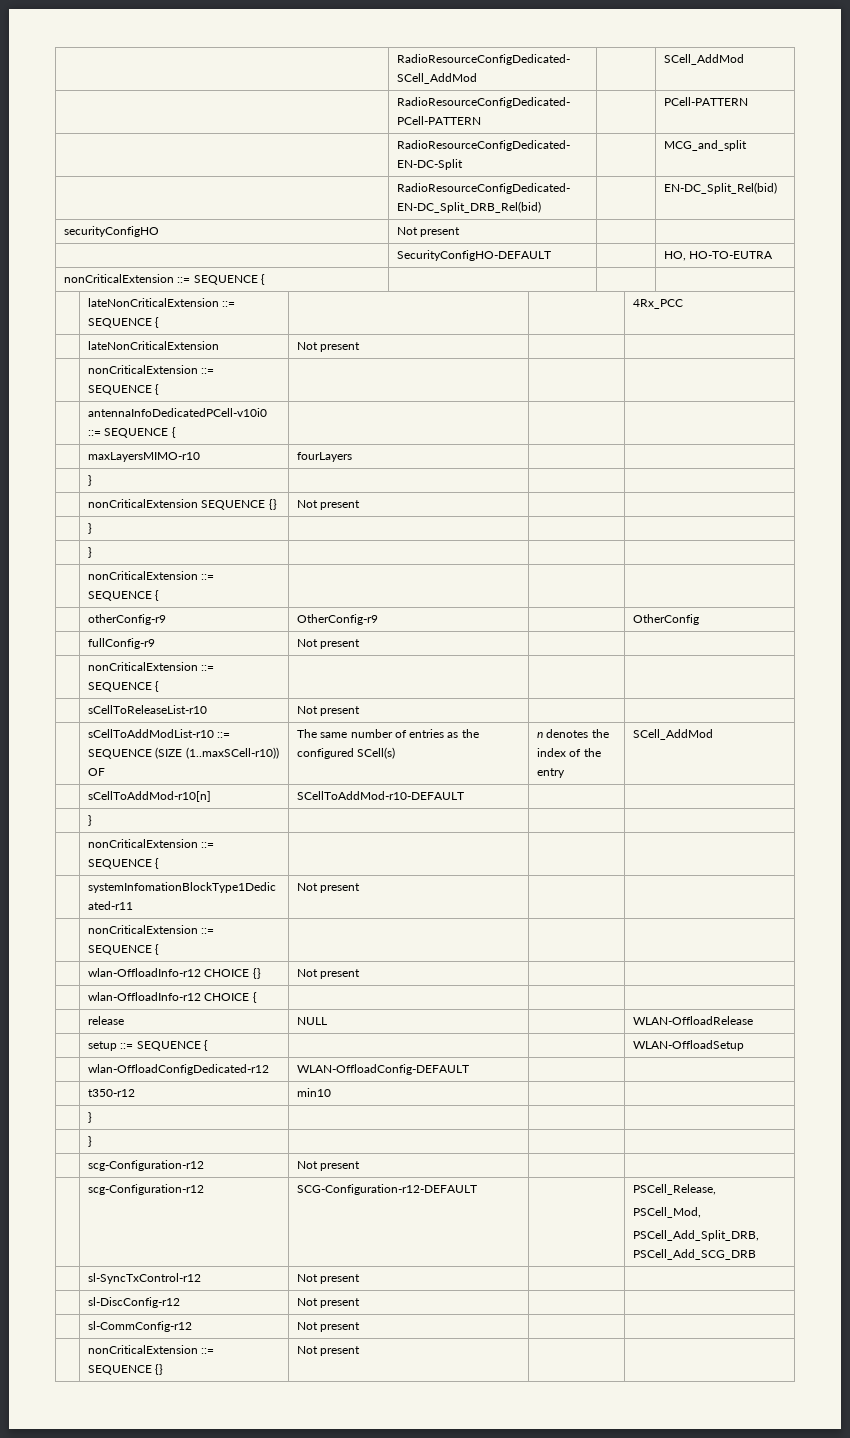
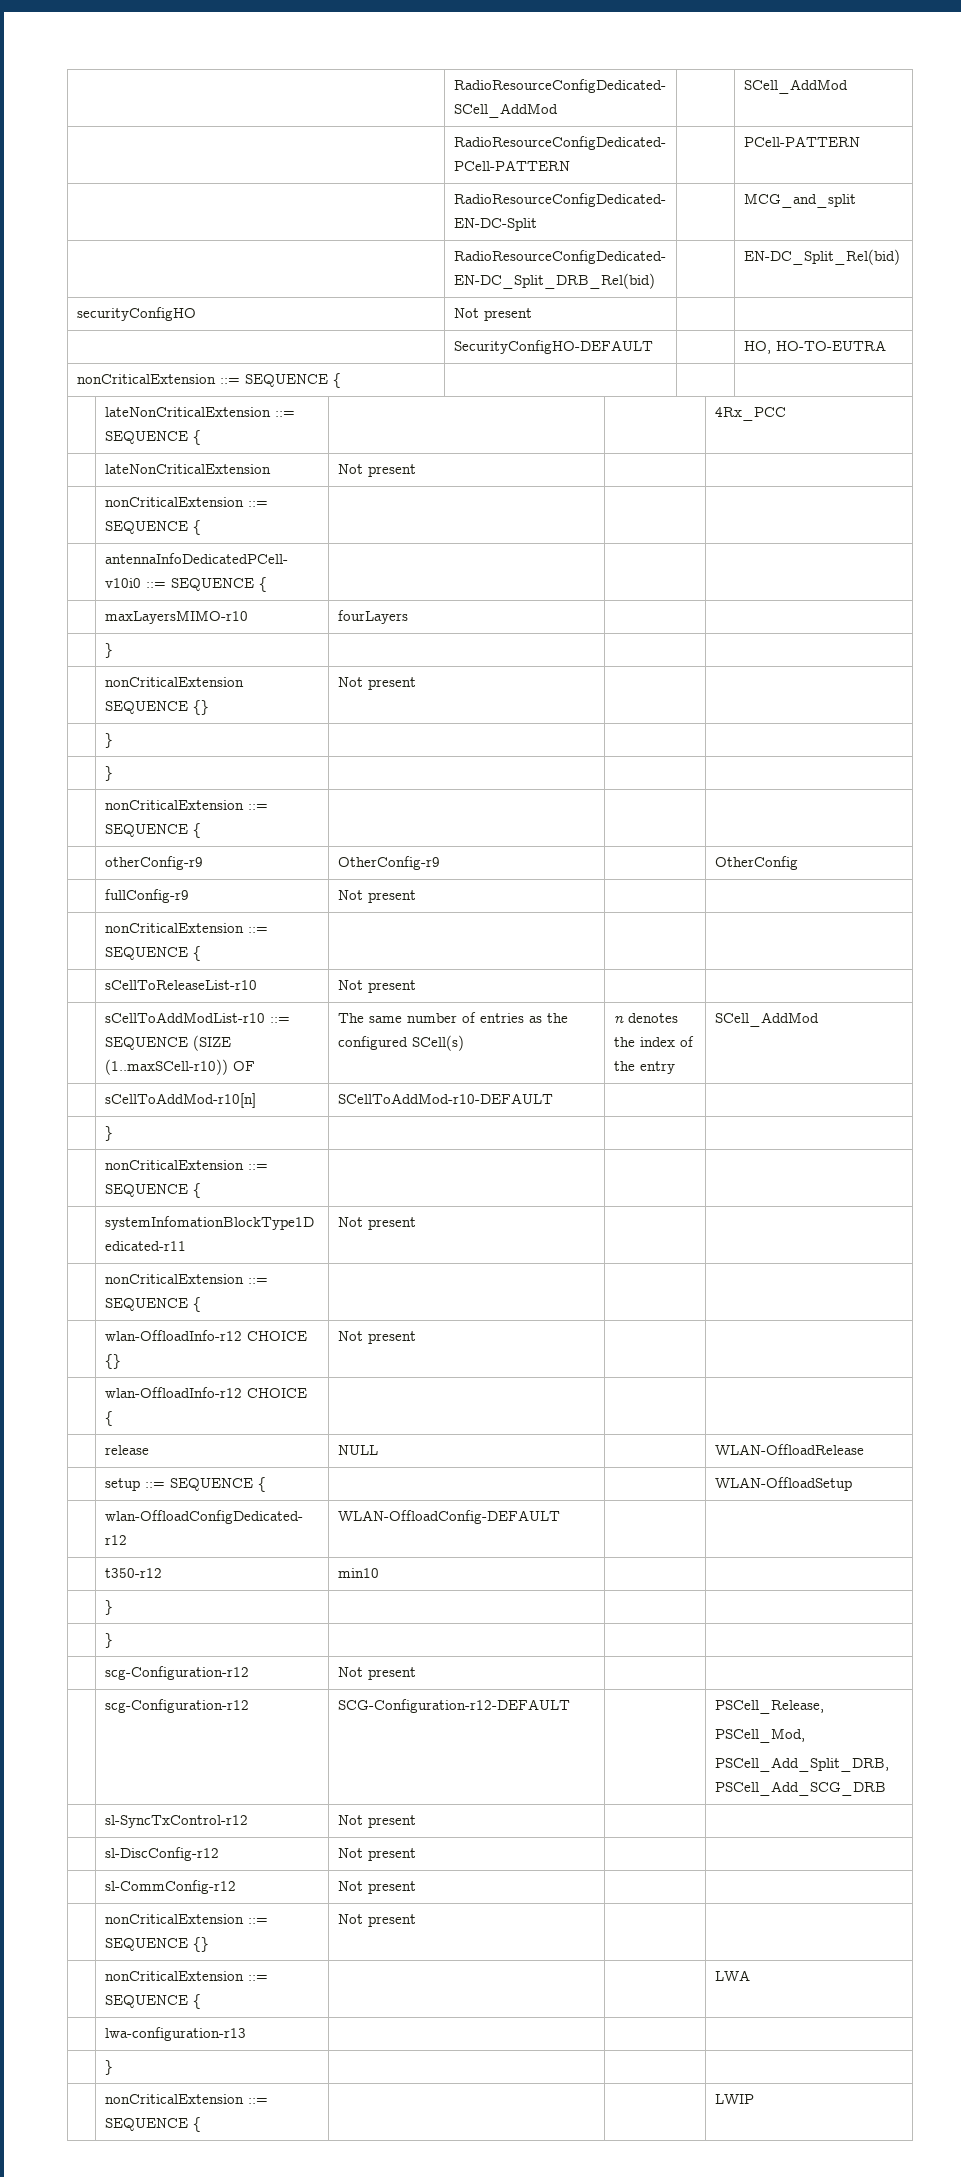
+ | nonCriticalExtension ::= SEQUENCE { | | | LWA
+ | lwa-configuration-r13 | | |
+ | } | | |
+ | nonCriticalExtension ::= SEQUENCE { | | | LWIP

